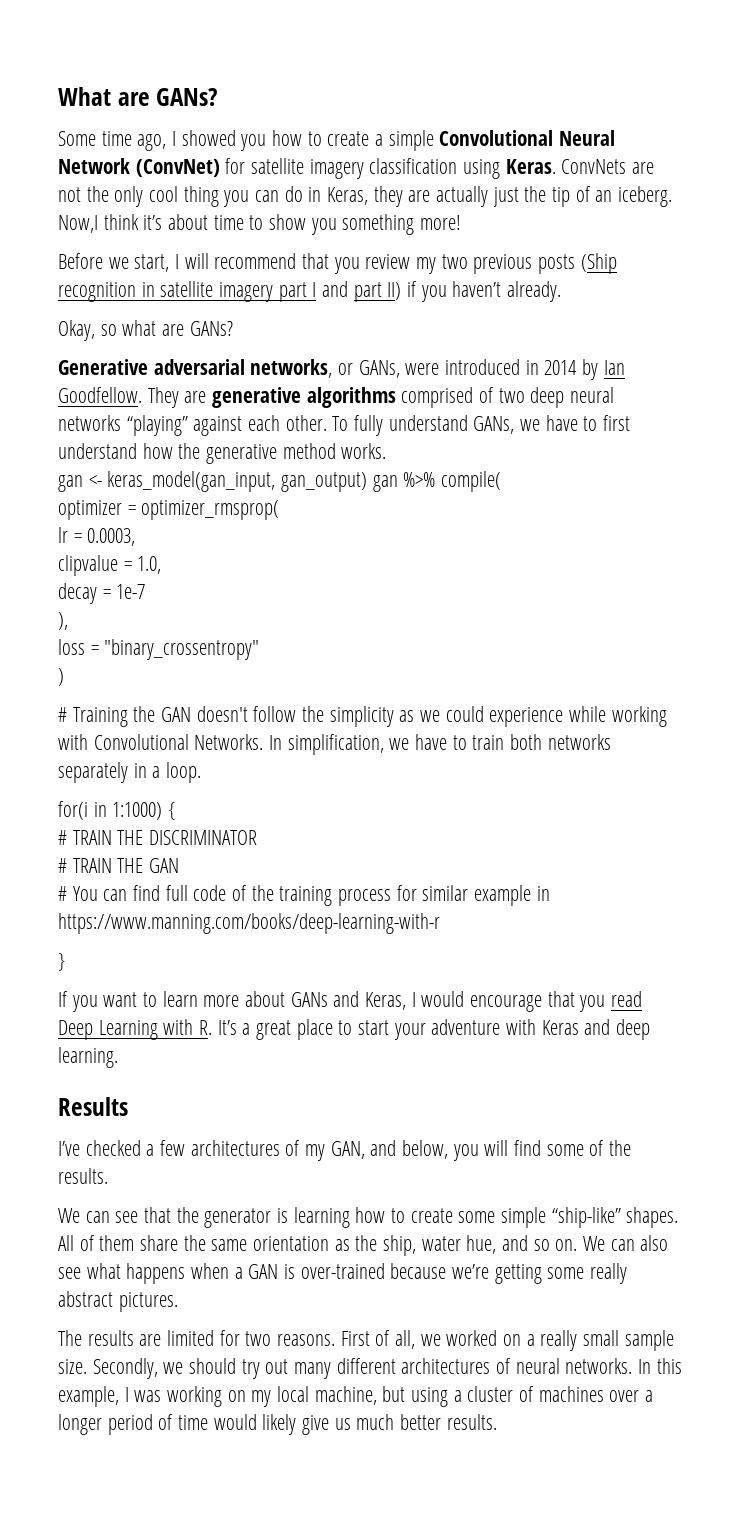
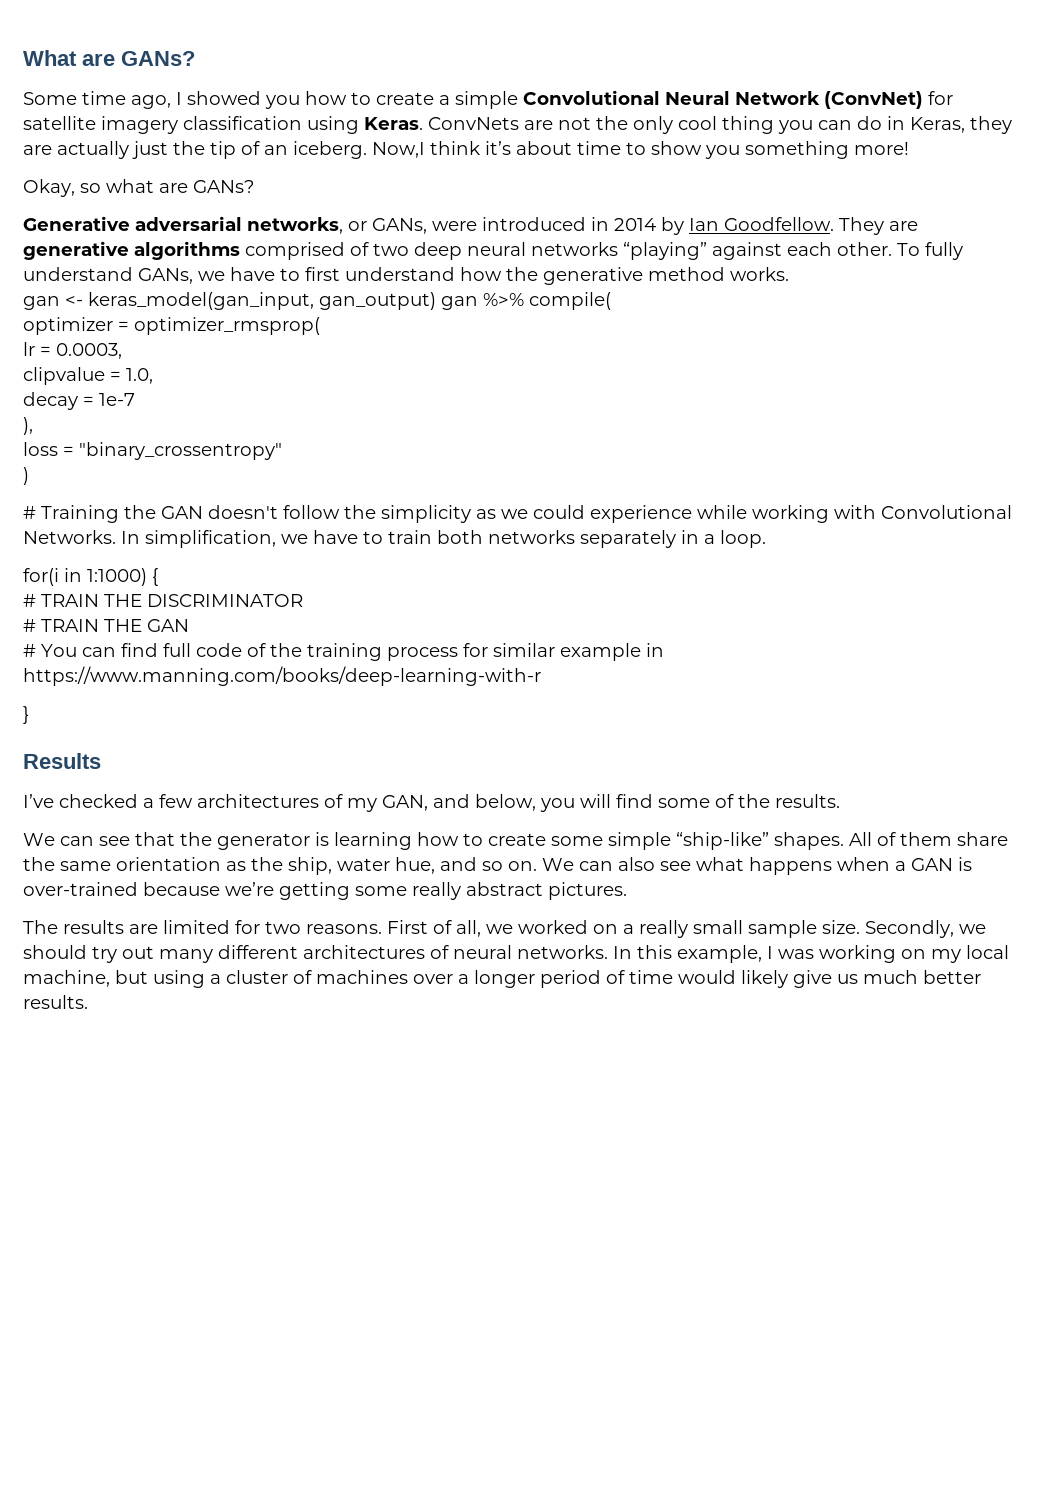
- Before we start, I will recommend that you review my two previous posts (Ship recognition in satellite imagery part I and part II) if you haven’t already.
- If you want to learn more about GANs and Keras, I would encourage that you read Deep Learning with R. It’s a great place to start your adventure with Keras and deep learning.

